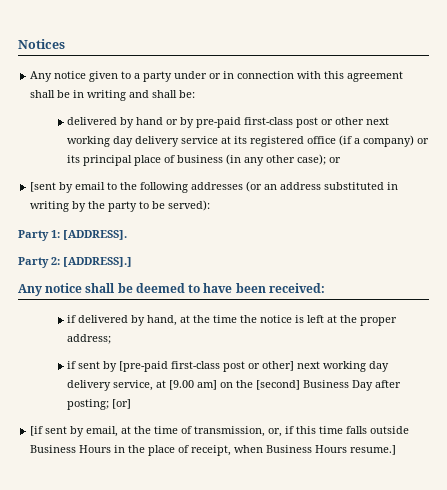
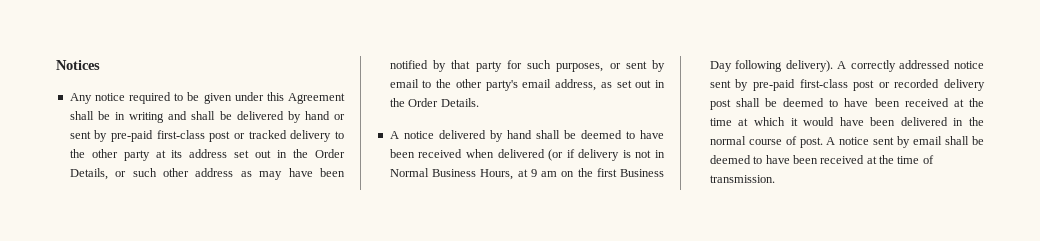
- Any notice given to a party under or in connection with this agreement shall be in writing and shall be:
- delivered by hand or by pre-paid first-class post or other next working day delivery service at its registered office (if a company) or its principal place of business (in any other case); or
- [sent by email to the following addresses (or an address substituted in writing by the party to be served):
- Party 1: [ADDRESS].
- Party 2: [ADDRESS].]
- Any notice shall be deemed to have been received:
- if delivered by hand, at the time the notice is left at the proper address;
- if sent by [pre-paid first-class post or other] next working day delivery service, at [9.00 am] on the [second] Business Day after posting; [or]
- [if sent by email, at the time of transmission, or, if this time falls outside Business Hours in the place of receipt, when Business Hours resume.]
+ Any notice required to be given under this Agreement shall be in writing and shall be delivered by hand or sent by pre-paid first-class post or tracked delivery to the other party at its address set out in the Order Details, or such other address as may have been notified by that party for such purposes, or sent by email to the other party's email address, as set out in the Order Details.
+ A notice delivered by hand shall be deemed to have been received when delivered (or if delivery is not in Normal Business Hours, at 9 am on the first Business Day following delivery). A correctly addressed notice sent by pre-paid first-class post or recorded delivery post shall be deemed to have been received at the time at which it would have been delivered in the normal course of post. A notice sent by email shall be deemed to have been received at the time of transmission.

